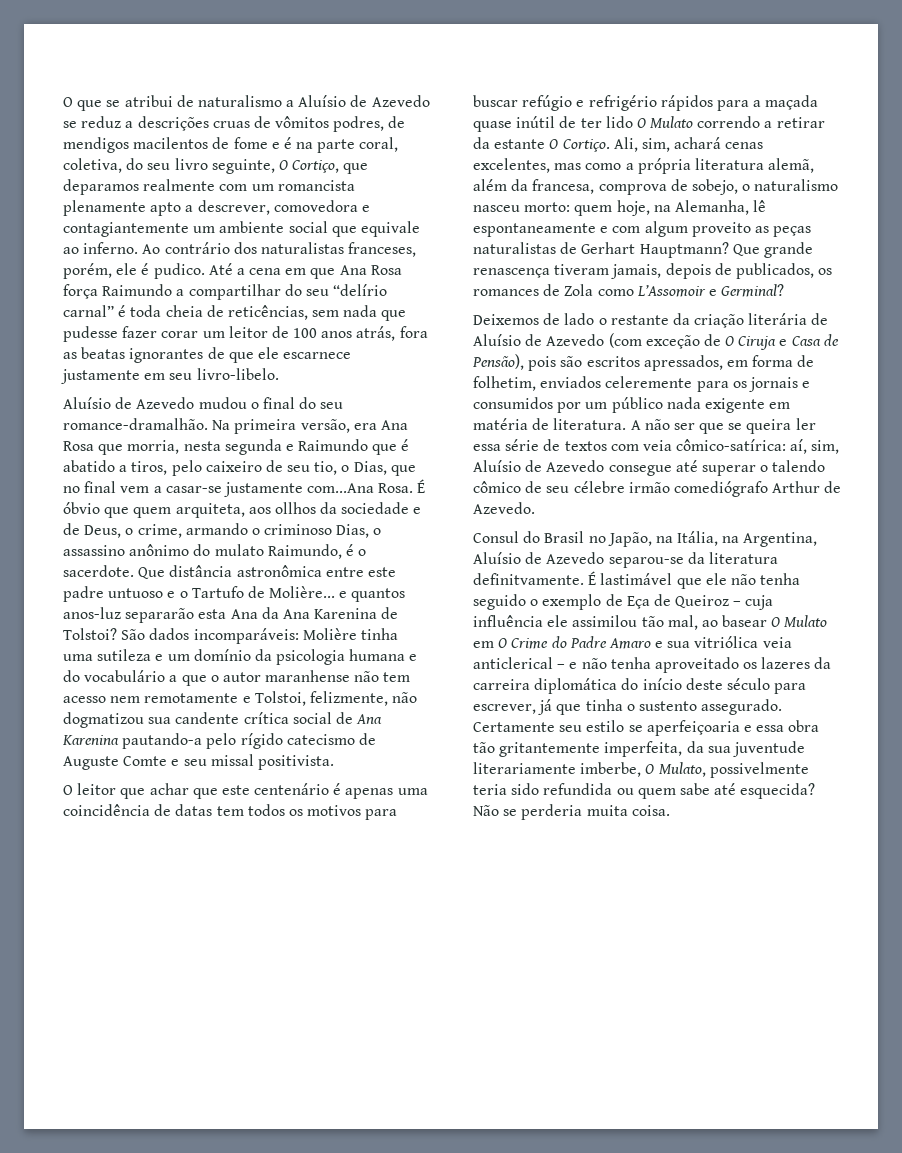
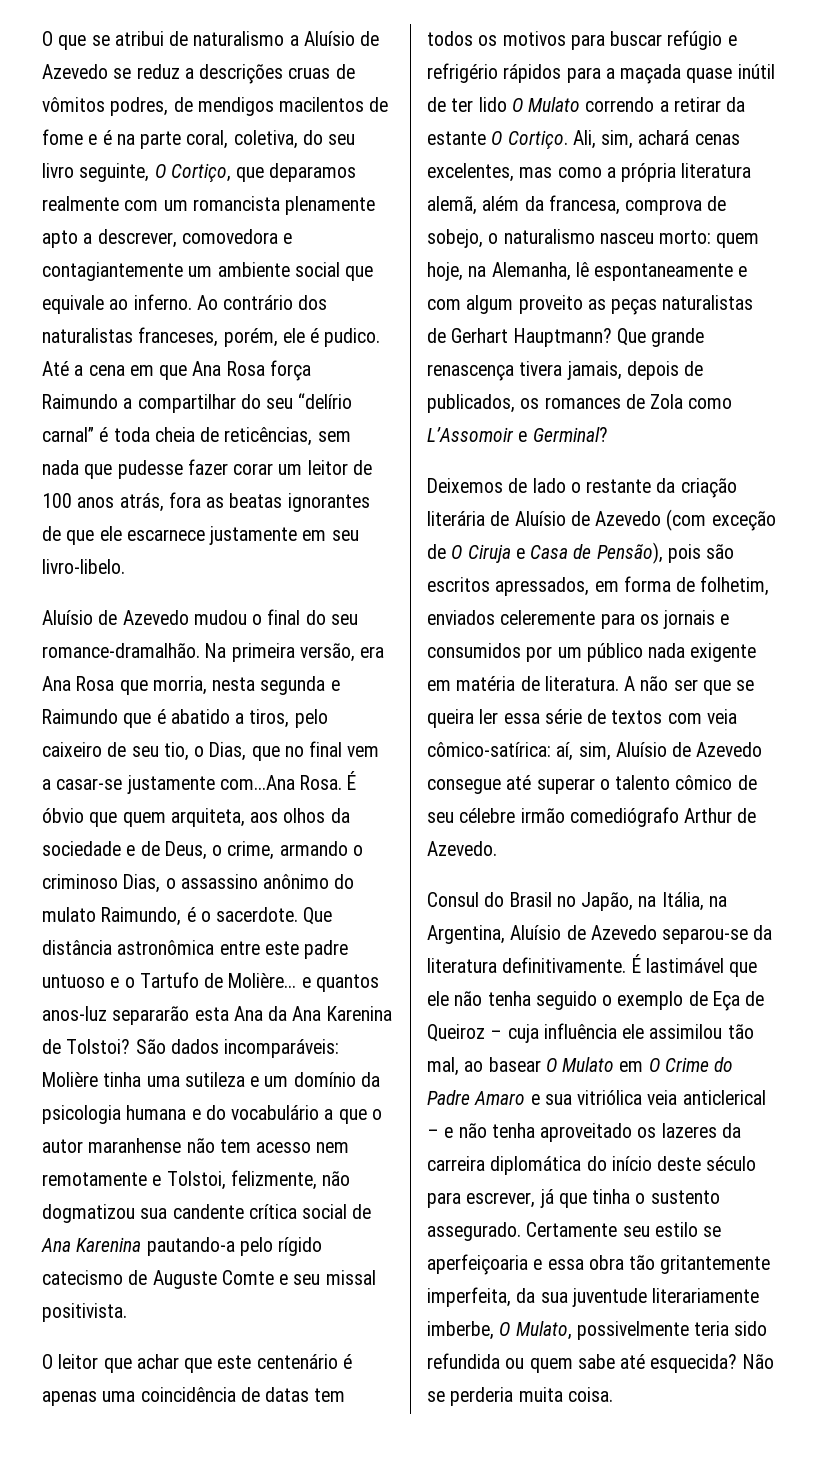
- É óbvio que quem arquiteta, aos ollhos da sociedade e de Deus, o crime, armando o criminoso Dias, o assassino anônimo do mulato Raimundo, é o sacerdote.
+ É óbvio que quem arquiteta, aos olhos da sociedade e de Deus, o crime, armando o criminoso Dias, o assassino anônimo do mulato Raimundo, é o sacerdote.
- Que grande renascença tiveram jamais, depois de publicados, os romances de Zola como L’Assomoir e Germinal?
+ Que grande renascença tivera jamais, depois de publicados, os romances de Zola como L’Assomoir e Germinal?
- A não ser que se queira ler essa série de textos com veia cômico-satírica: aí, sim, Aluísio de Azevedo consegue até superar o talendo cômico de seu célebre irmão comediógrafo Arthur de Azevedo.
+ A não ser que se queira ler essa série de textos com veia cômico-satírica: aí, sim, Aluísio de Azevedo consegue até superar o talento cômico de seu célebre irmão comediógrafo Arthur de Azevedo.
- Consul do Brasil no Japão, na Itália, na Argentina, Aluísio de Azevedo separou-se da literatura definitvamente.
+ Consul do Brasil no Japão, na Itália, na Argentina, Aluísio de Azevedo separou-se da literatura definitivamente.

